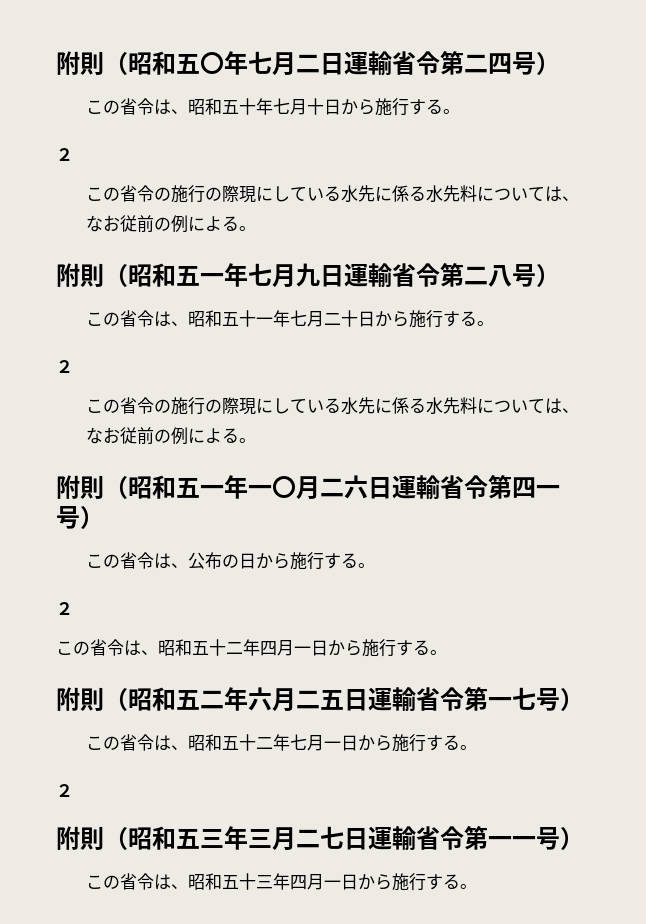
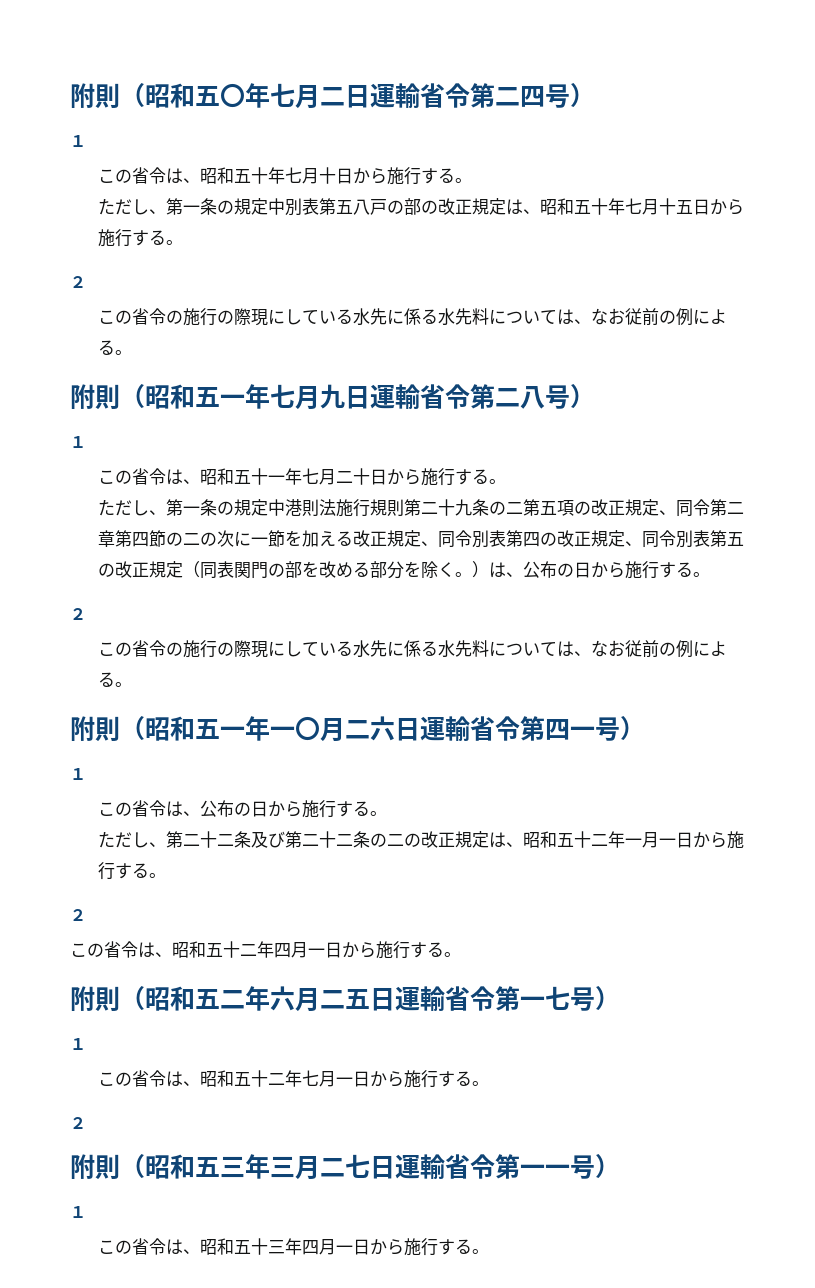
  附則（昭和五〇年七月二日運輸省令第二四号）
+ １
+ ただし、第一条の規定中別表第五八戸の部の改正規定は、昭和五十年七月十五日から施行する。
  附則（昭和五一年七月九日運輸省令第二八号）
+ １
+ ただし、第一条の規定中港則法施行規則第二十九条の二第五項の改正規定、同令第二章第四節の二の次に一節を加える改正規定、同令別表第四の改正規定、同令別表第五の改正規定（同表関門の部を改める部分を除く。）は、公布の日から施行する。
  附則（昭和五一年一〇月二六日運輸省令第四一号）
+ １
+ ただし、第二十二条及び第二十二条の二の改正規定は、昭和五十二年一月一日から施行する。
  附則（昭和五二年六月二五日運輸省令第一七号）
+ １
  附則（昭和五三年三月二七日運輸省令第一一号）
+ １

